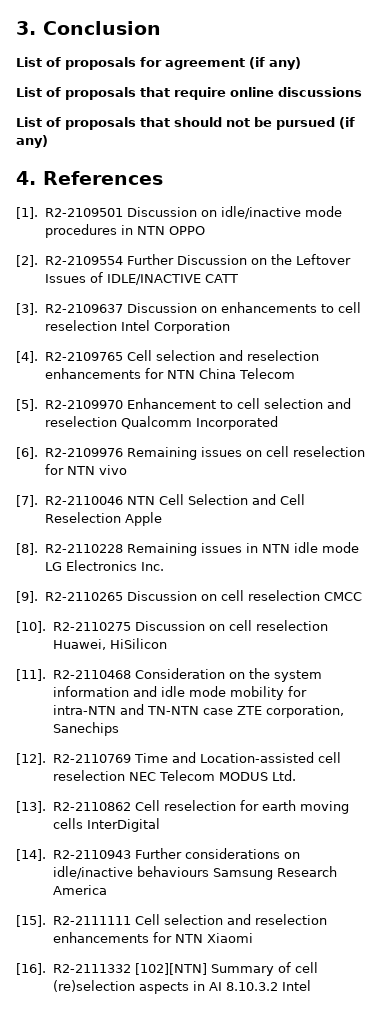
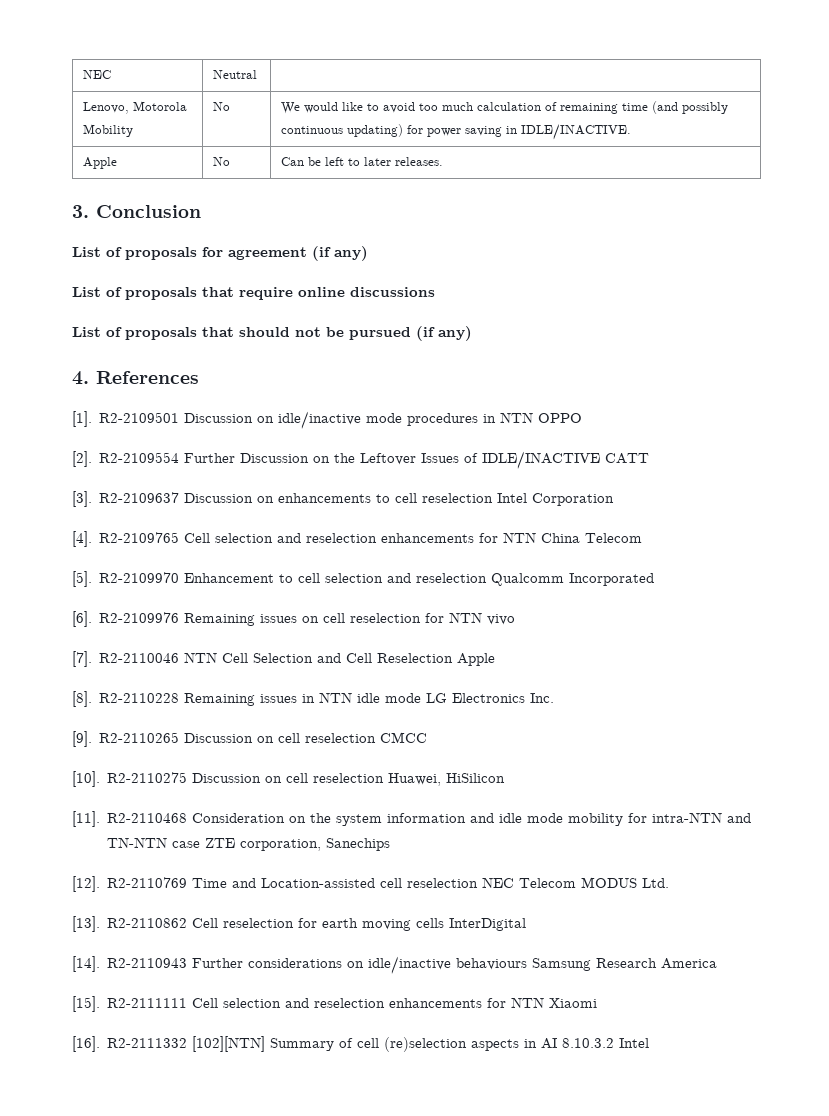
+ NEC | Neutral |
+ Lenovo, Motorola Mobility | No | We would like to avoid too much calculation of remaining time (and possibly continuous updating) for power saving in IDLE/INACTIVE.
+ Apple | No | Can be left to later releases.

